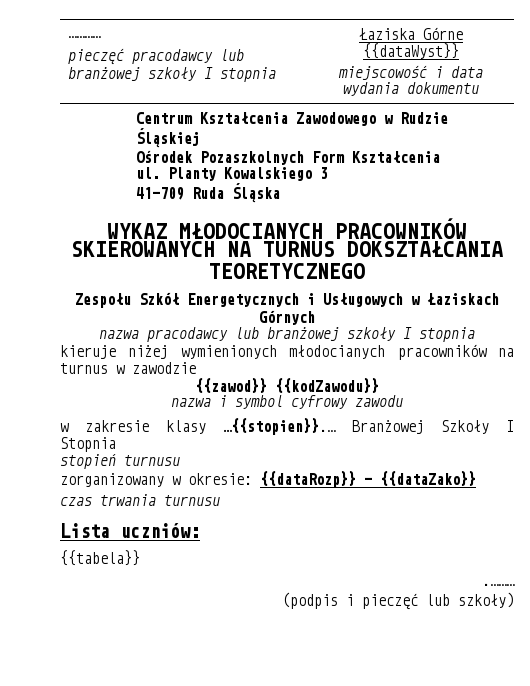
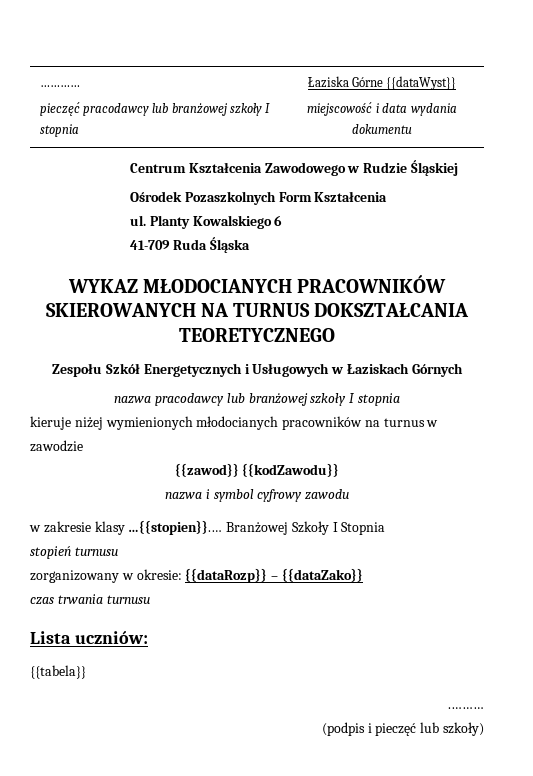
- Planty Kowalskiego 3
+ Planty Kowalskiego 6

